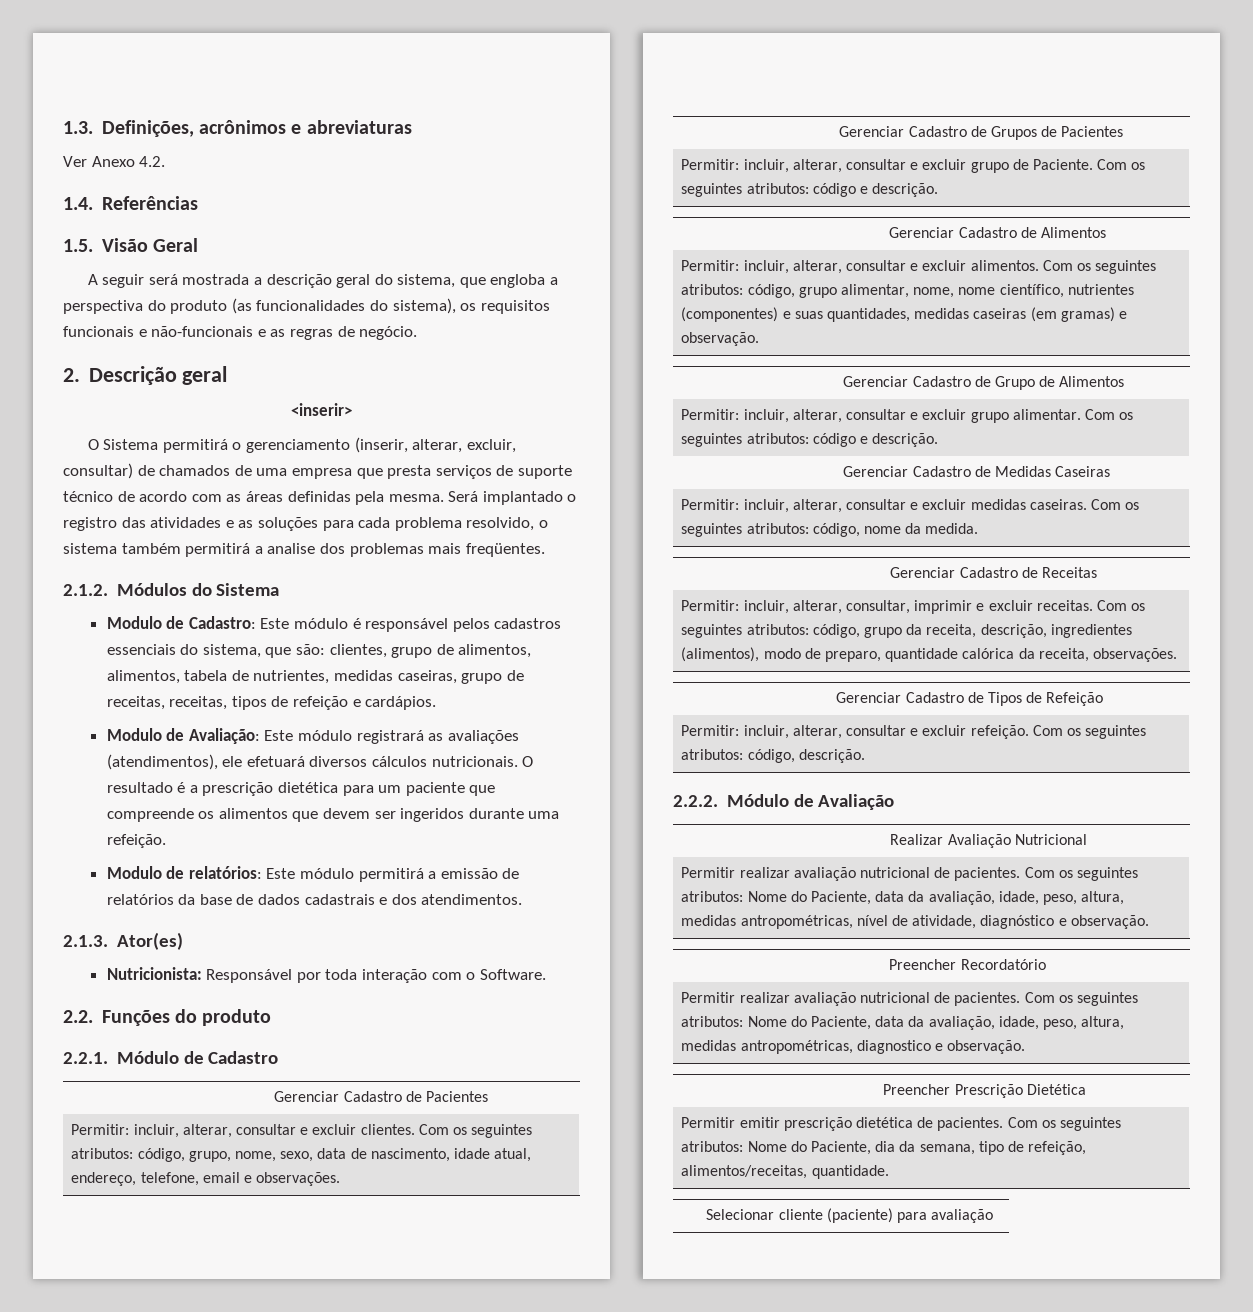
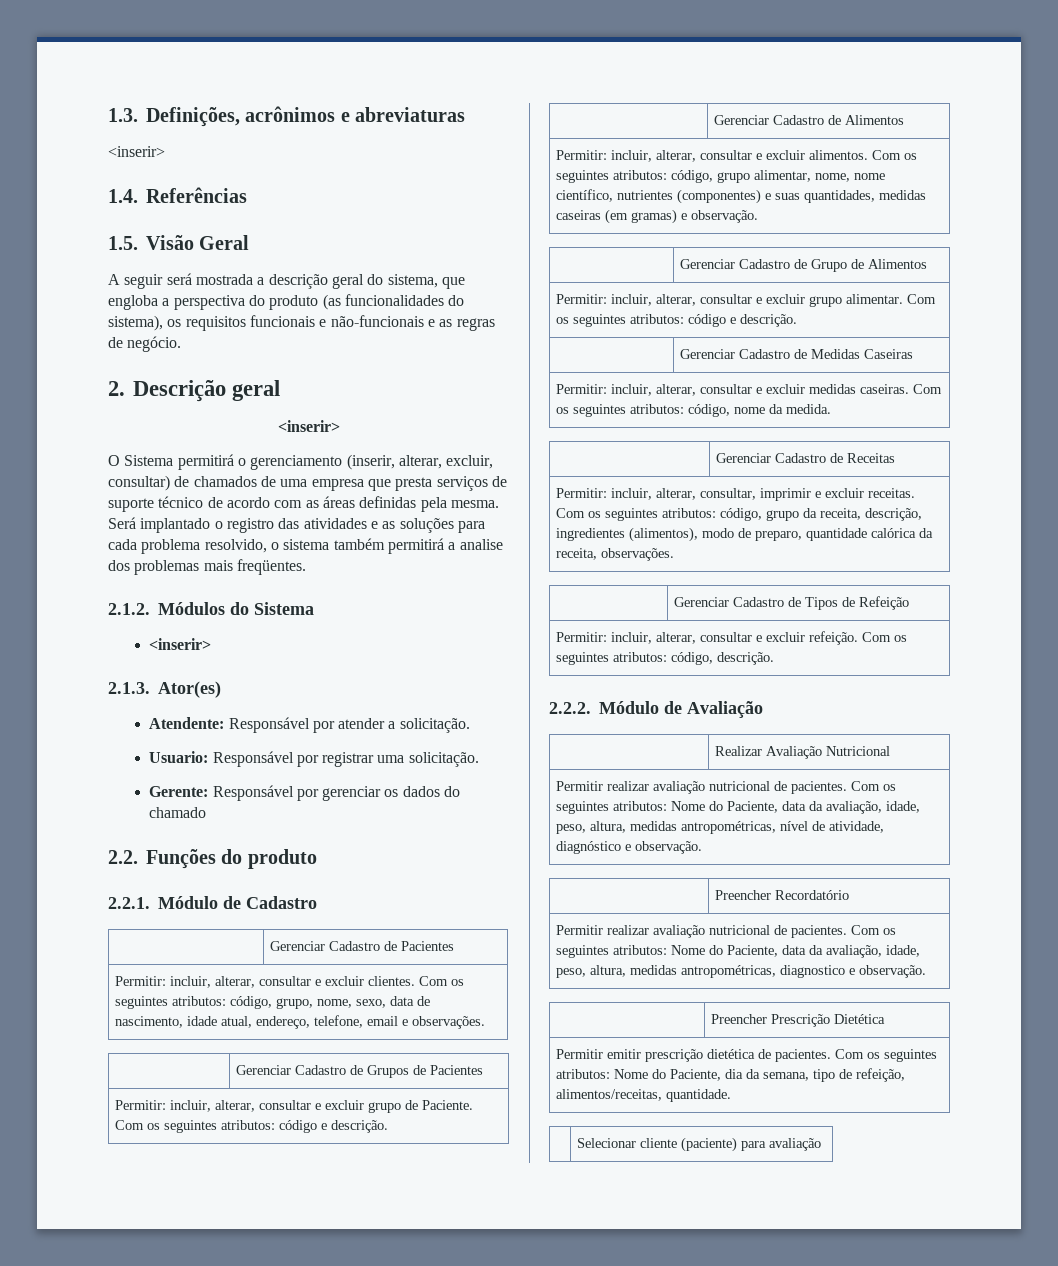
  1.3. Definições, acrônimos e abreviaturas
- Ver Anexo 4.2.
+ <inserir>
  2.1.2. Módulos do Sistema
- Modulo de Cadastro: Este módulo é responsável pelos cadastros essenciais do sistema, que são: clientes, grupo de alimentos, alimentos, tabela de nutrientes, medidas caseiras, grupo de receitas, receitas, tipos de refeição e cardápios.
- Modulo de Avaliação: Este módulo registrará as avaliações (atendimentos), ele efetuará diversos cálculos nutricionais. O resultado é a prescrição dietética para um paciente que compreende os alimentos que devem ser ingeridos durante uma refeição.
- Modulo de relatórios: Este módulo permitirá a emissão de relatórios da base de dados cadastrais e dos atendimentos.
+ <inserir>
- Nutricionista: Responsável por toda interação com o Software.
+ Atendente: Responsável por atender a solicitação.
+ Usuario: Responsável por registrar uma solicitação.
+ Gerente: Responsável por gerenciar os dados do chamado

